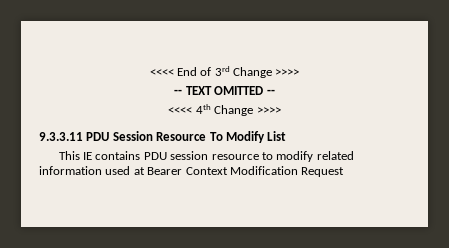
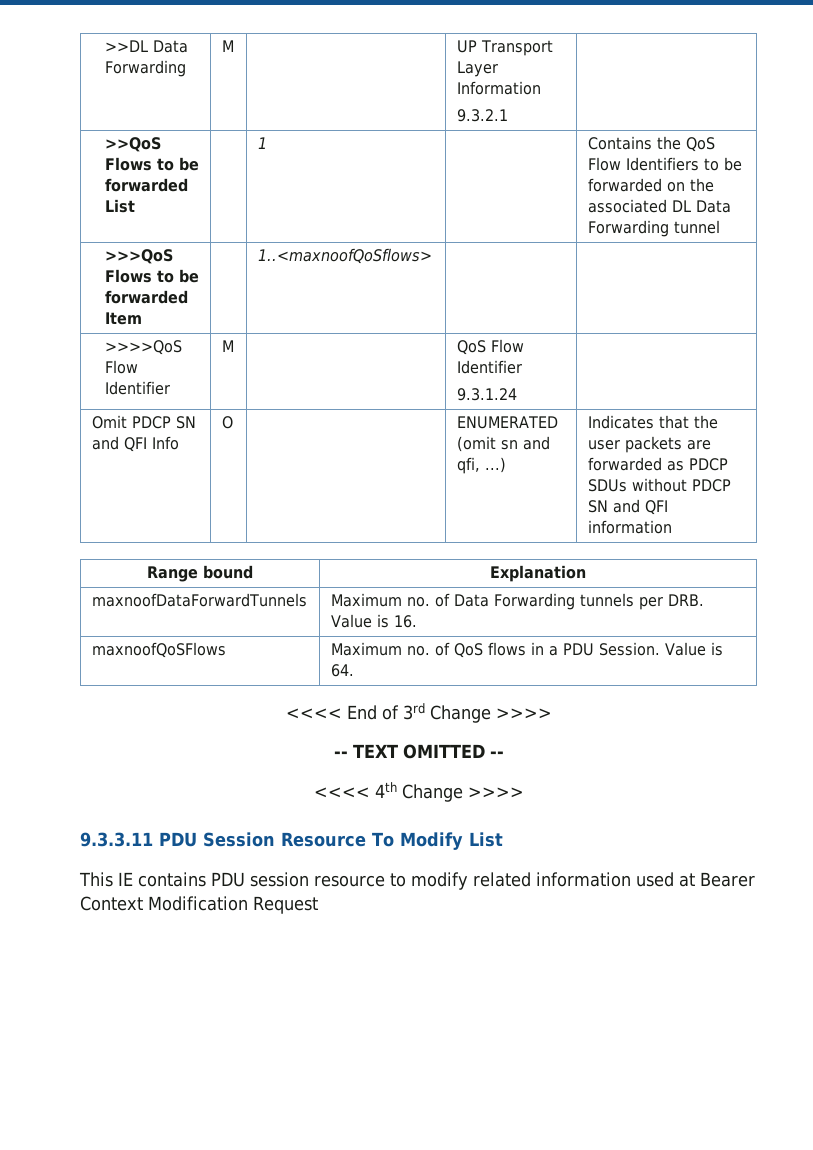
+ >>DL Data Forwarding | M | | UP Transport Layer Information
+ 9.3.2.1 |
+ >>QoS Flows to be forwarded List | | 1 | | Contains the QoS Flow Identifiers to be forwarded on the associated DL Data Forwarding tunnel
+ >>>QoS Flows to be forwarded Item | | 1..<maxnoofQoSflows> | |
+ >>>>QoS Flow Identifier | M | | QoS Flow Identifier
+ 9.3.1.24 |
+ Omit PDCP SN and QFI Info | O | | ENUMERATED (omit sn and qfi, ...) | Indicates that the user packets are forwarded as PDCP SDUs without PDCP SN and QFI information
+ Range bound | Explanation
+ maxnoofDataForwardTunnels | Maximum no. of Data Forwarding tunnels per DRB. Value is 16.
+ maxnoofQoSFlows | Maximum no. of QoS flows in a PDU Session. Value is 64.

